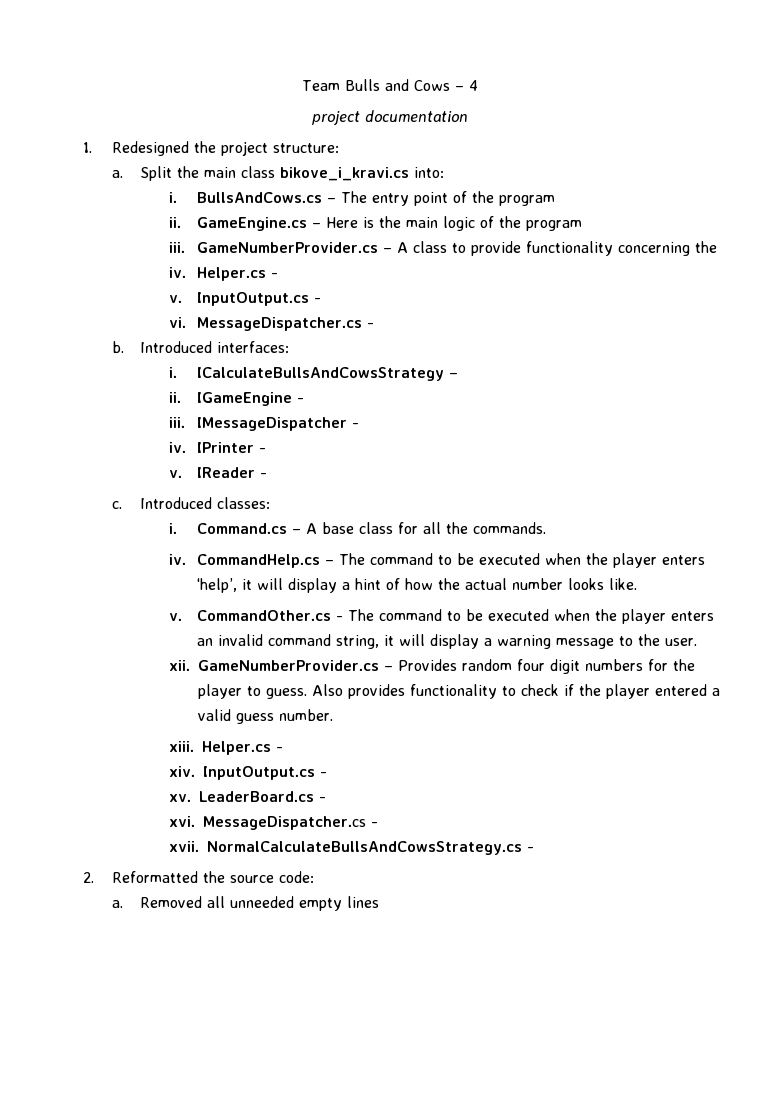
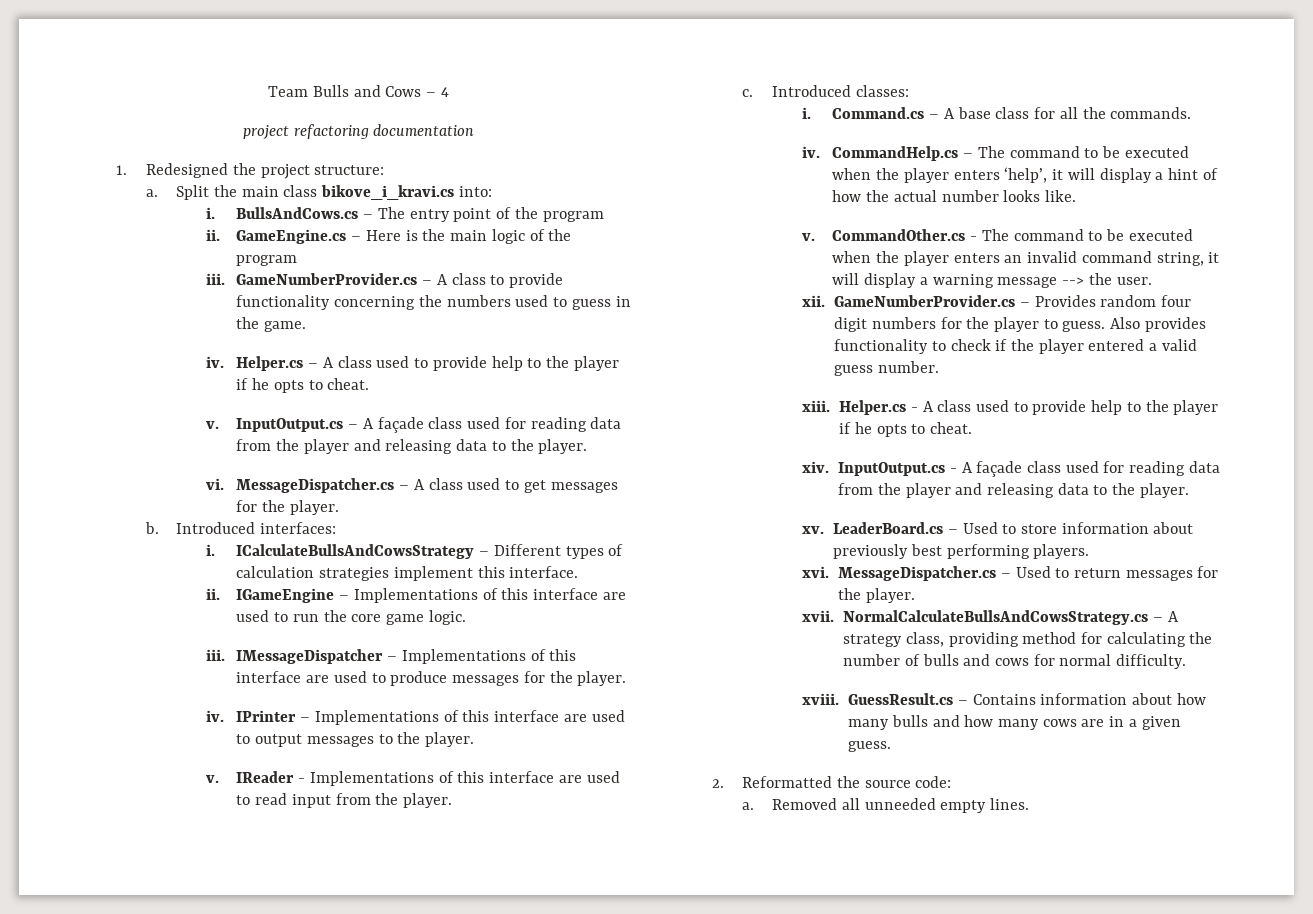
- project documentation
+ project refactoring documentation
- GameNumberProvider.cs – A class to provide functionality concerning the
- iv. Helper.cs -
- v. InputOutput.cs -
- vi. MessageDispatcher.cs -
+ GameNumberProvider.cs – A class to provide functionality concerning the numbers used to guess in the game.
+ iv. Helper.cs – A class used to provide help to the player if he opts to cheat.
+ v. InputOutput.cs – A façade class used for reading data from the player and releasing data to the player.
+ vi. MessageDispatcher.cs – A class used to get messages for the player.
- ICalculateBullsAndCowsStrategy –
- ii. IGameEngine -
- iii. IMessageDispatcher -
- iv. IPrinter -
- v. IReader -
+ ICalculateBullsAndCowsStrategy – Different types of calculation strategies implement this interface.
+ ii. IGameEngine – Implementations of this interface are used to run the core game logic.
+ iii. IMessageDispatcher – Implementations of this interface are used to produce messages for the player.
+ iv. IPrinter – Implementations of this interface are used to output messages to the player.
+ v. IReader - Implementations of this interface are used to read input from the player.
- CommandOther.cs - The command to be executed when the player enters an invalid command string, it will display a warning message to the user.
+ CommandOther.cs - The command to be executed when the player enters an invalid command string, it will display a warning message --> the user.
- xiii. Helper.cs -
- xiv. InputOutput.cs -
- xv. LeaderBoard.cs -
- xvi. MessageDispatcher.cs -
- xvii. NormalCalculateBullsAndCowsStrategy.cs -
+ xiii. Helper.cs - A class used to provide help to the player if he opts to cheat.
+ xiv. InputOutput.cs - A façade class used for reading data from the player and releasing data to the player.
+ xv. LeaderBoard.cs – Used to store information about previously best performing players.
+ xvi. MessageDispatcher.cs – Used to return messages for the player.
+ xvii. NormalCalculateBullsAndCowsStrategy.cs – A strategy class, providing method for calculating the number of bulls and cows for normal difficulty.
+ xviii. GuessResult.cs – Contains information about how many bulls and how many cows are in a given guess.
- Removed all unneeded empty lines
+ Removed all unneeded empty lines.

